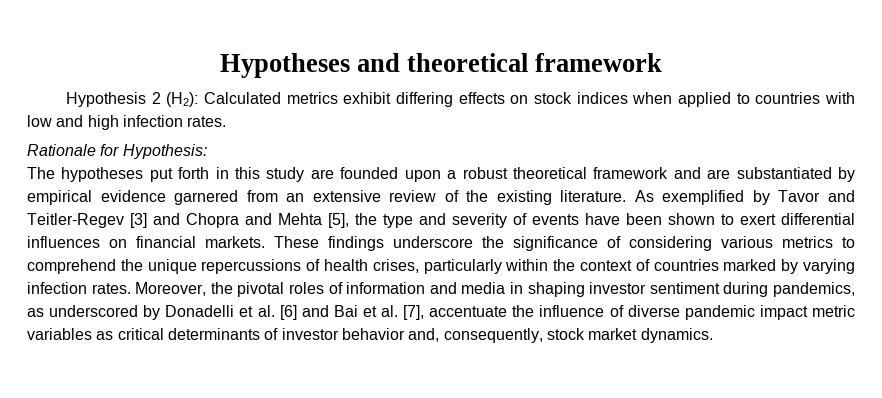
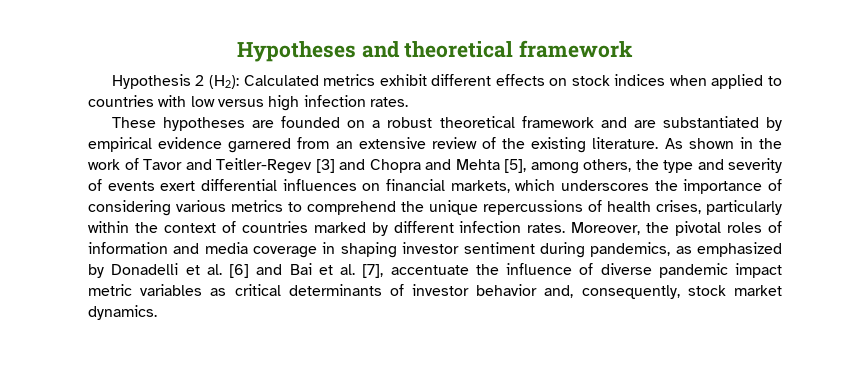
- Hypothesis 2 (H2): Calculated metrics exhibit differing effects on stock indices when applied to countries with low and high infection rates.
+ Hypothesis 2 (H2): Calculated metrics exhibit different effects on stock indices when applied to countries with low versus high infection rates.
- Rationale for Hypothesis:
- The hypotheses put forth in this study are founded upon a robust theoretical framework and are substantiated by empirical evidence garnered from an extensive review of the existing literature.
+ These hypotheses are founded on a robust theoretical framework and are substantiated by empirical evidence garnered from an extensive review of the existing literature.
- As exemplified by Tavor and Teitler-Regev [3] and Chopra and Mehta [5], the type and severity of events have been shown to exert differential influences on financial markets. These findings underscore the significance of considering various metrics to comprehend the unique repercussions of health crises, particularly within the context of countries marked by varying infection rates.
+ As shown in the work of Tavor and Teitler-Regev [3] and Chopra and Mehta [5], among others, the type and severity of events exert differential influences on financial markets, which underscores the importance of considering various metrics to comprehend the unique repercussions of health crises, particularly within the context of countries marked by different infection rates.
- Moreover, the pivotal roles of information and media in shaping investor sentiment during pandemics, as underscored by Donadelli et al. [6] and Bai et al. [7], accentuate the influence of diverse pandemic impact metric variables as critical determinants of investor behavior and, consequently, stock market dynamics.
+ Moreover, the pivotal roles of information and media coverage in shaping investor sentiment during pandemics, as emphasized by Donadelli et al. [6] and Bai et al. [7], accentuate the influence of diverse pandemic impact metric variables as critical determinants of investor behavior and, consequently, stock market dynamics.

